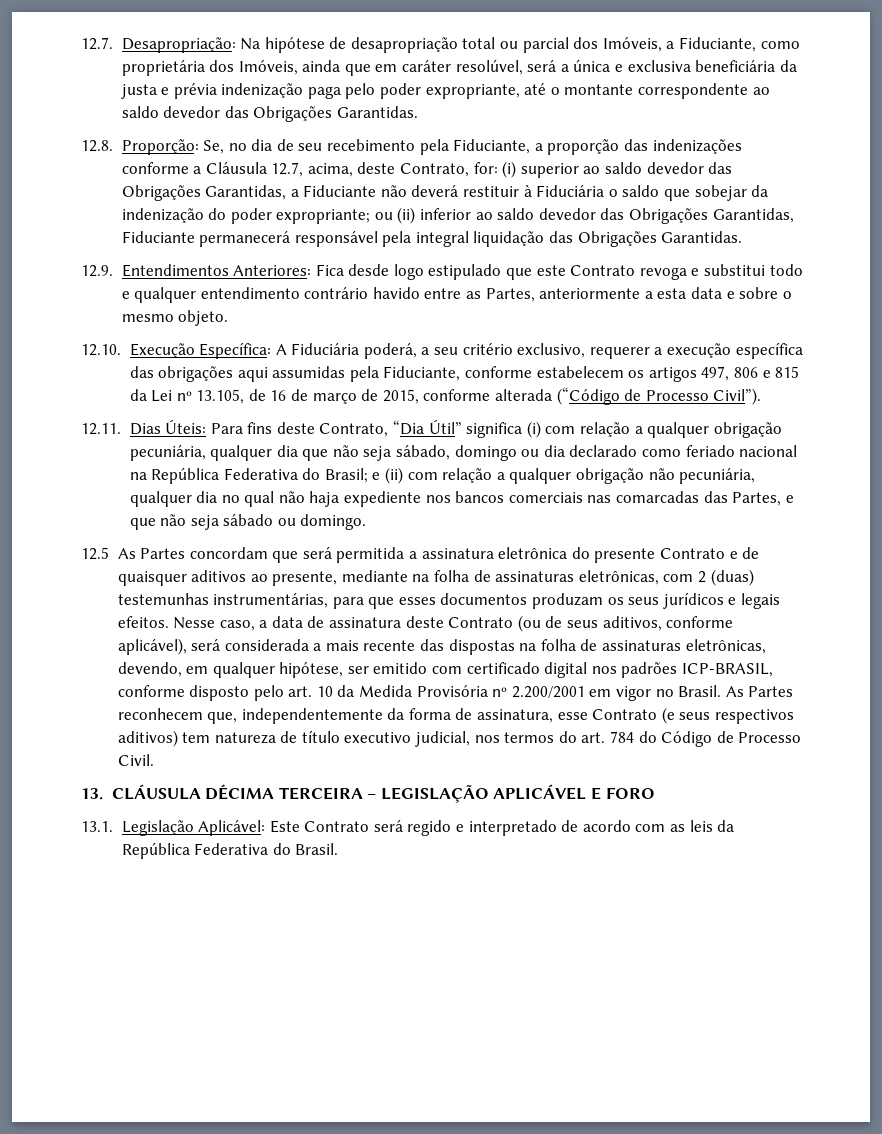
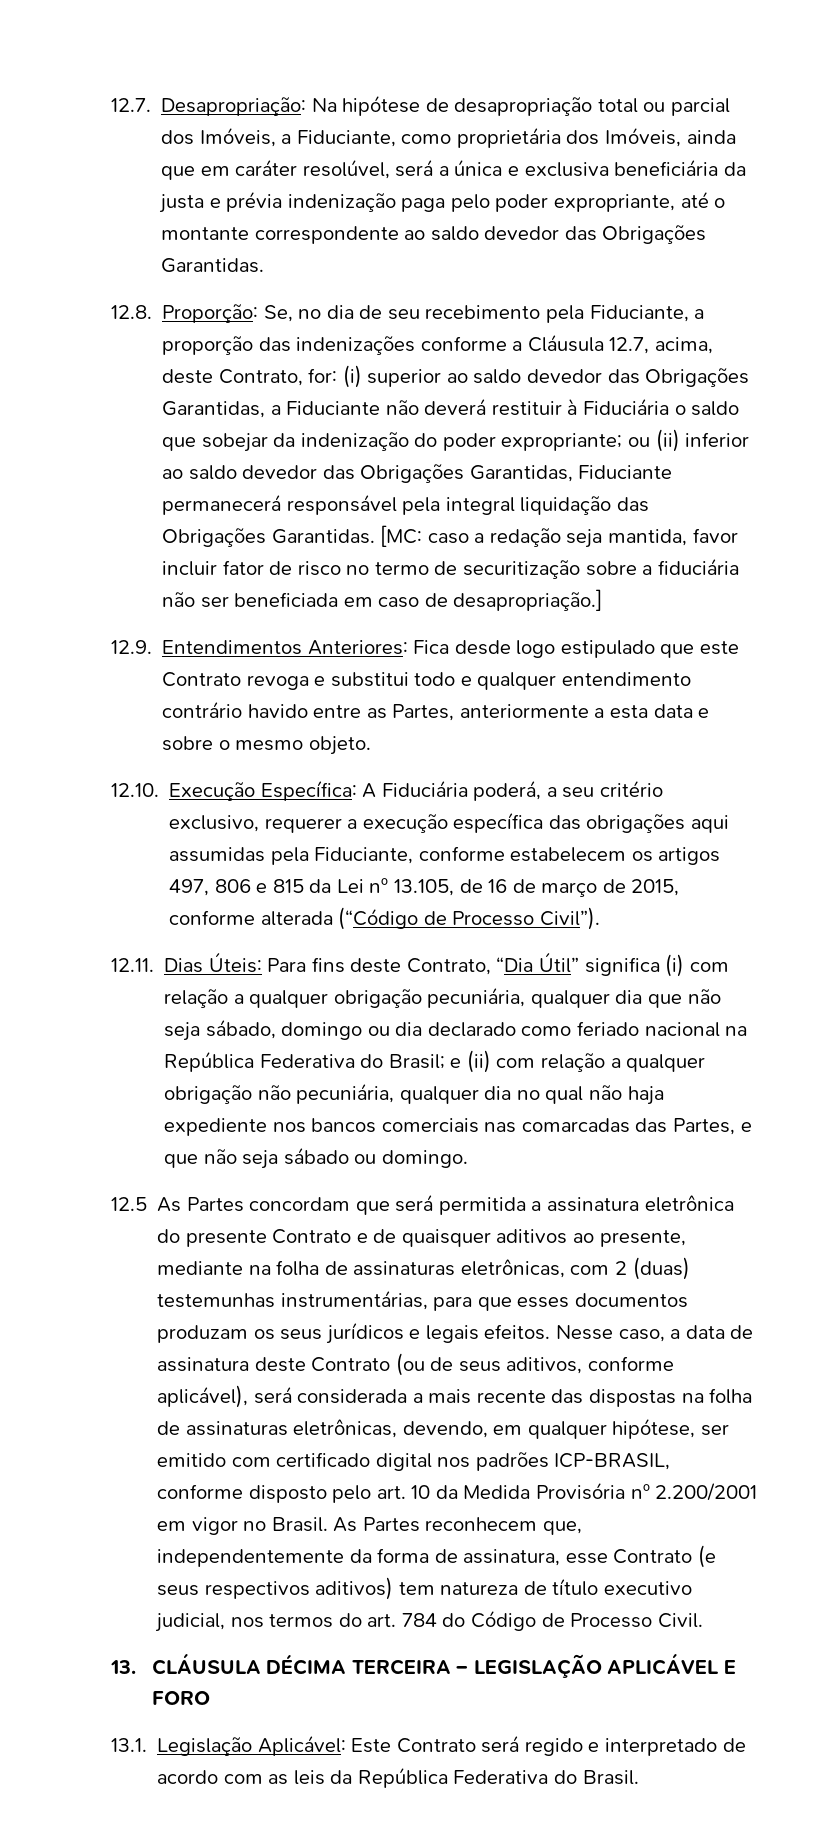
+ [MC: caso a redação seja mantida, favor incluir fator de risco no termo de securitização sobre a fiduciária não ser beneficiada em caso de desapropriação.]

